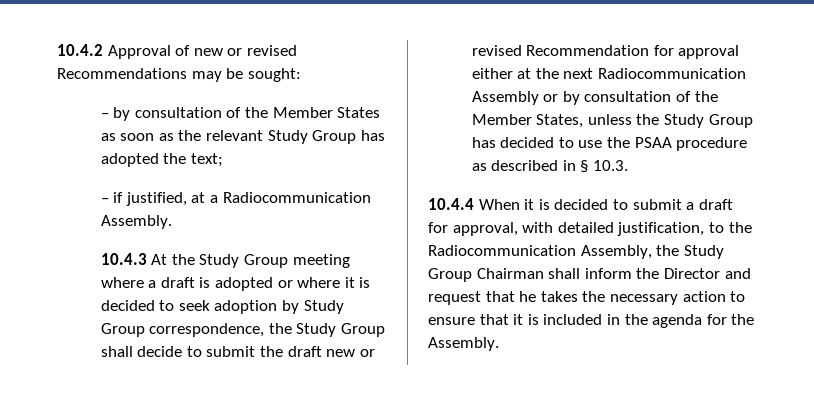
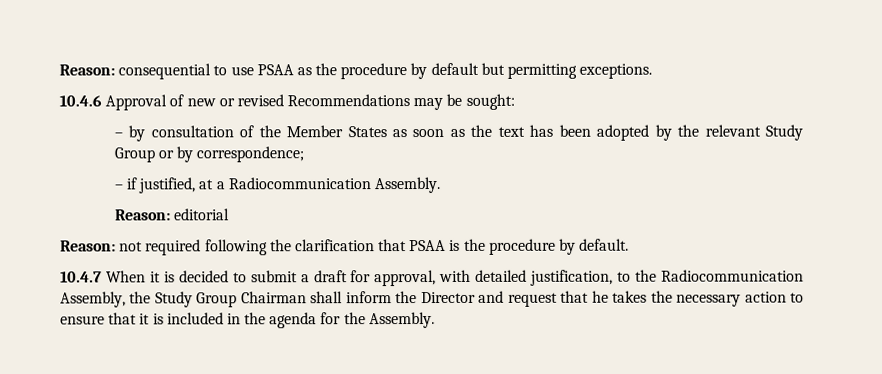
- 10.4.2 Approval of new or revised Recommendations may be sought:
+ Reason: consequential to use PSAA as the procedure by default but permitting exceptions.
+ 10.4.6 Approval of new or revised Recommendations may be sought:
- – by consultation of the Member States as soon as the relevant Study Group has adopted the text;
+ – by consultation of the Member States as soon as the text has been adopted by the relevant Study Group or by correspondence;
- 10.4.3 At the Study Group meeting where a draft is adopted or where it is decided to seek adoption by Study Group correspondence, the Study Group shall decide to submit the draft new or revised Recommendation for approval either at the next Radiocommunication Assembly or by consultation of the Member States, unless the Study Group has decided to use the PSAA procedure as described in § 10.3.
- 10.4.4 When it is decided to submit a draft for approval, with detailed justification, to the Radiocommunication Assembly, the Study Group Chairman shall inform the Director and request that he takes the necessary action to ensure that it is included in the agenda for the Assembly.
+ Reason: editorial
+ Reason: not required following the clarification that PSAA is the procedure by default.
+ 10.4.7 When it is decided to submit a draft for approval, with detailed justification, to the Radiocommunication Assembly, the Study Group Chairman shall inform the Director and request that he takes the necessary action to ensure that it is included in the agenda for the Assembly.

